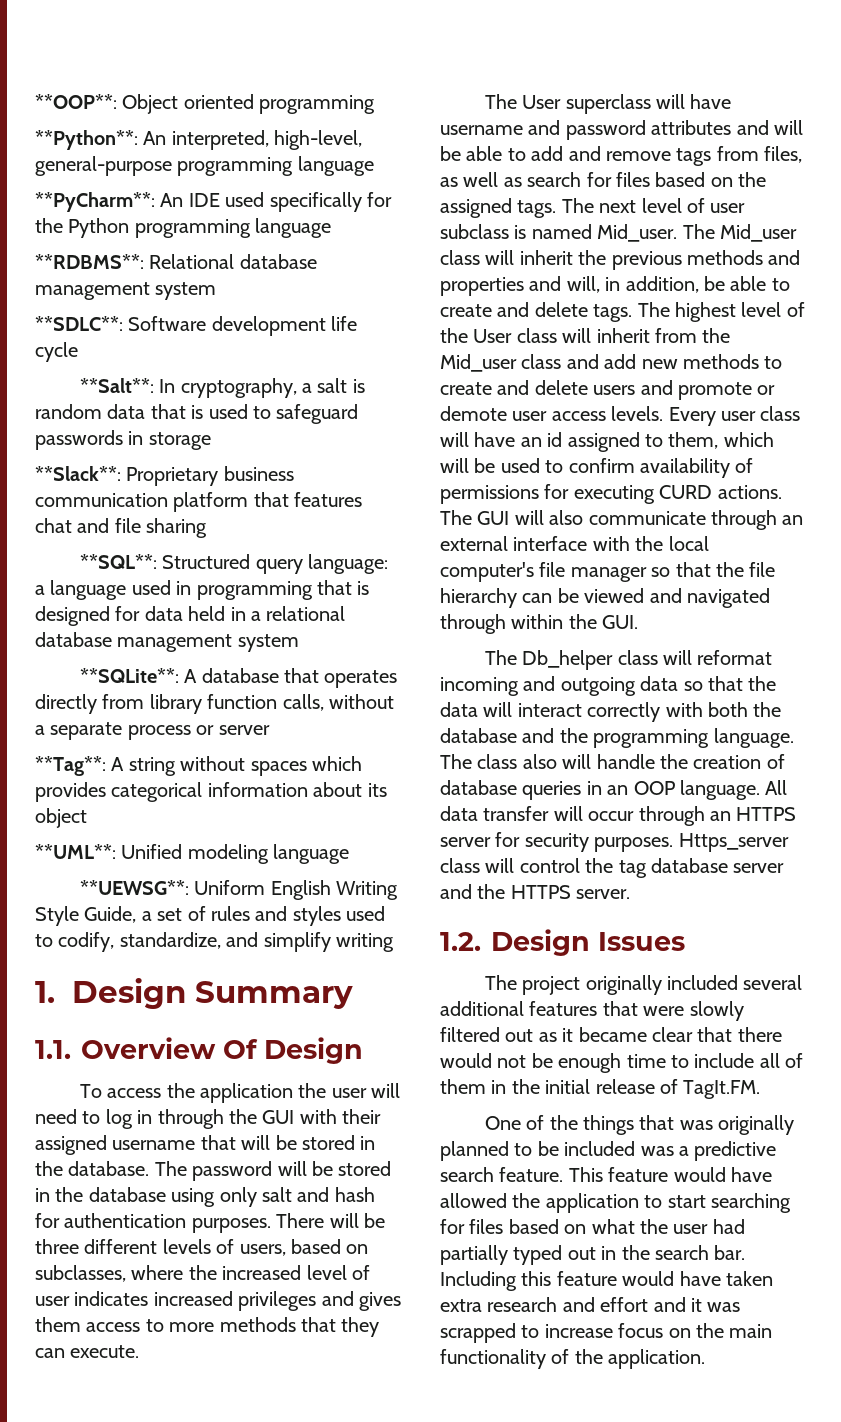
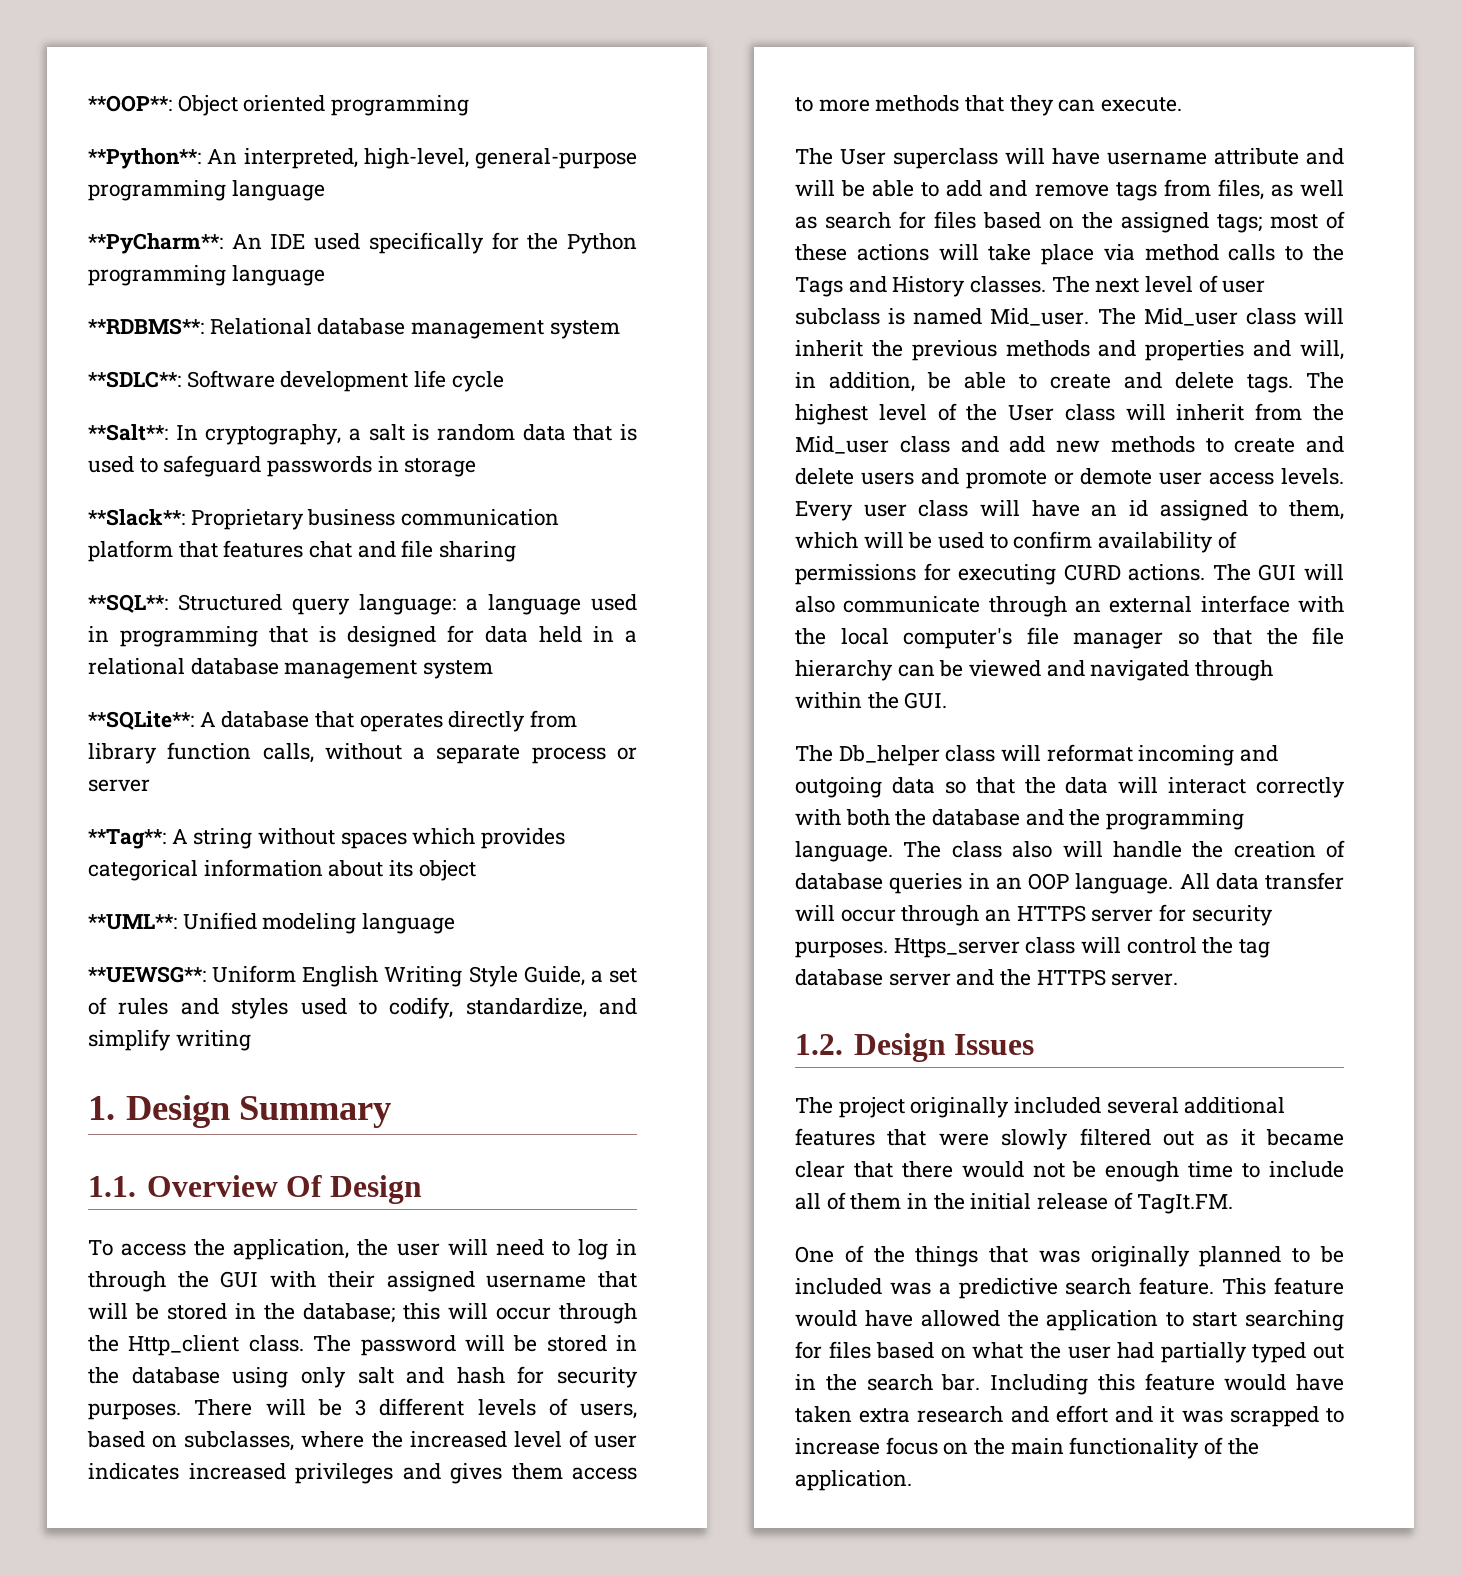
- To access the application the user will need to log in through the GUI with their assigned username that will be stored in the database.
+ To access the application, the user will need to log in through the GUI with their assigned username that will be stored in the database; this will occur through the Http_client class.
- The password will be stored in the database using only salt and hash for authentication purposes.
+ The password will be stored in the database using only salt and hash for security purposes.
- There will be three different levels of users, based on subclasses, where the increased level of user indicates increased privileges and gives them access to more methods that they can execute.
+ There will be 3 different levels of users, based on subclasses, where the increased level of user indicates increased privileges and gives them access to more methods that they can execute.
- The User superclass will have username and password attributes and will be able to add and remove tags from files, as well as search for files based on the assigned tags.
+ The User superclass will have username attribute and will be able to add and remove tags from files, as well as search for files based on the assigned tags; most of these actions will take place via method calls to the Tags and History classes.

